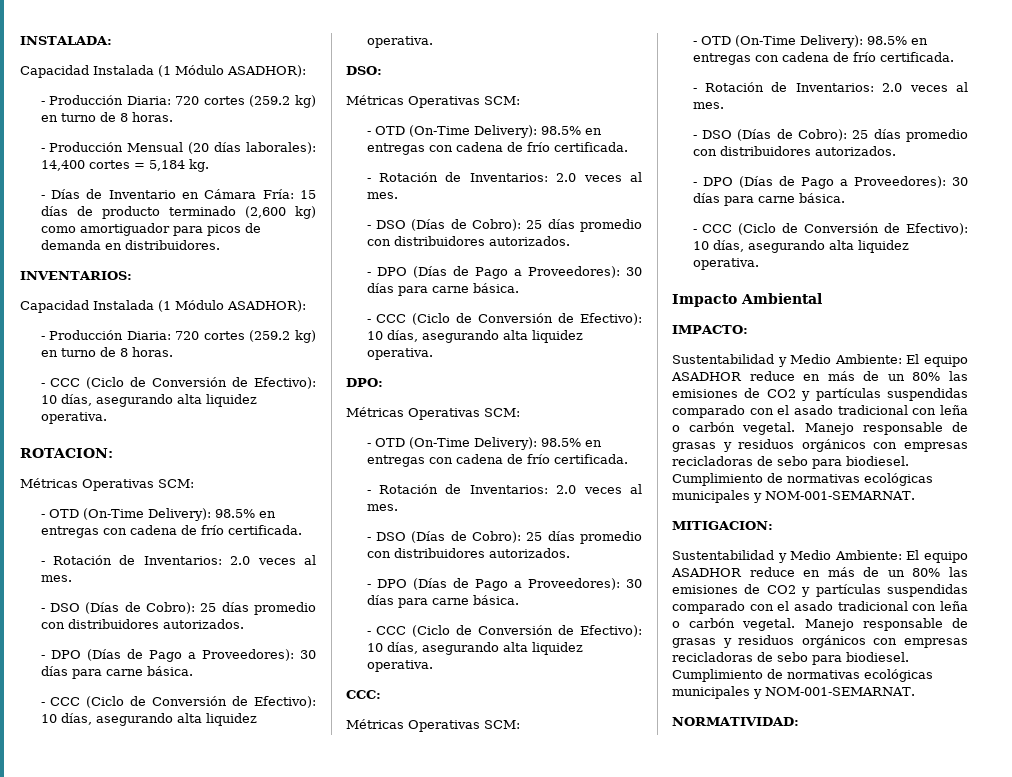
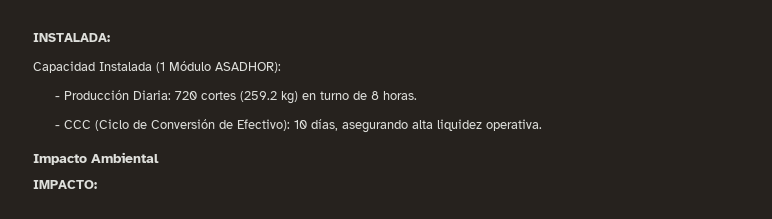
- - Producción Mensual (20 días laborales): 14,400 cortes = 5,184 kg.
- - Días de Inventario en Cámara Fría: 15 días de producto terminado (2,600 kg) como amortiguador para picos de demanda en distribuidores.
- INVENTARIOS:
- Capacidad Instalada (1 Módulo ASADHOR):
- - Producción Diaria: 720 cortes (259.2 kg) en turno de 8 horas.
- ROTACION:
- Métricas Operativas SCM:
- - OTD (On-Time Delivery): 98.5% en entregas con cadena de frío certificada.
- - Rotación de Inventarios: 2.0 veces al mes.
- - DSO (Días de Cobro): 25 días promedio con distribuidores autorizados.
- - DPO (Días de Pago a Proveedores): 30 días para carne básica.
- - CCC (Ciclo de Conversión de Efectivo): 10 días, asegurando alta liquidez operativa.
- DSO:
- Métricas Operativas SCM:
- - OTD (On-Time Delivery): 98.5% en entregas con cadena de frío certificada.
- - Rotación de Inventarios: 2.0 veces al mes.
- - DSO (Días de Cobro): 25 días promedio con distribuidores autorizados.
- - DPO (Días de Pago a Proveedores): 30 días para carne básica.
- - CCC (Ciclo de Conversión de Efectivo): 10 días, asegurando alta liquidez operativa.
- DPO:
- Métricas Operativas SCM:
- - OTD (On-Time Delivery): 98.5% en entregas con cadena de frío certificada.
- - Rotación de Inventarios: 2.0 veces al mes.
- - DSO (Días de Cobro): 25 días promedio con distribuidores autorizados.
- - DPO (Días de Pago a Proveedores): 30 días para carne básica.
- - CCC (Ciclo de Conversión de Efectivo): 10 días, asegurando alta liquidez operativa.
- CCC:
- Métricas Operativas SCM:
- - OTD (On-Time Delivery): 98.5% en entregas con cadena de frío certificada.
- - Rotación de Inventarios: 2.0 veces al mes.
- - DSO (Días de Cobro): 25 días promedio con distribuidores autorizados.
- - DPO (Días de Pago a Proveedores): 30 días para carne básica.
- - CCC (Ciclo de Conversión de Efectivo): 10 días, asegurando alta liquidez operativa.
  Impacto Ambiental
  IMPACTO:
- Sustentabilidad y Medio Ambiente: El equipo ASADHOR reduce en más de un 80% las emisiones de CO2 y partículas suspendidas comparado con el asado tradicional con leña o carbón vegetal. Manejo responsable de grasas y residuos orgánicos con empresas recicladoras de sebo para biodiesel. Cumplimiento de normativas ecológicas municipales y NOM-001-SEMARNAT.
- MITIGACION:
- Sustentabilidad y Medio Ambiente: El equipo ASADHOR reduce en más de un 80% las emisiones de CO2 y partículas suspendidas comparado con el asado tradicional con leña o carbón vegetal. Manejo responsable de grasas y residuos orgánicos con empresas recicladoras de sebo para biodiesel. Cumplimiento de normativas ecológicas municipales y NOM-001-SEMARNAT.
- NORMATIVIDAD:

